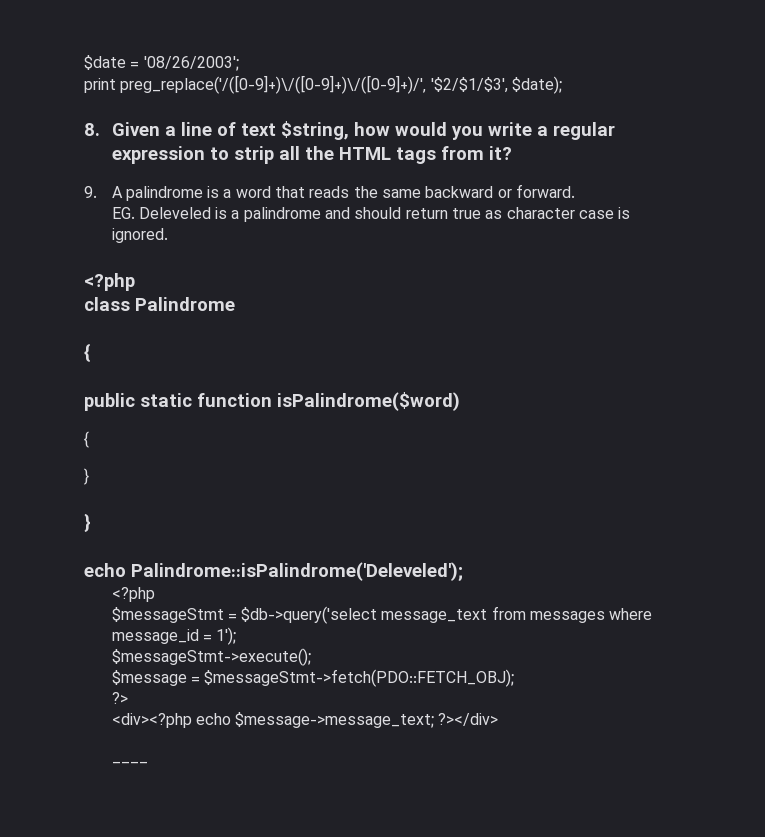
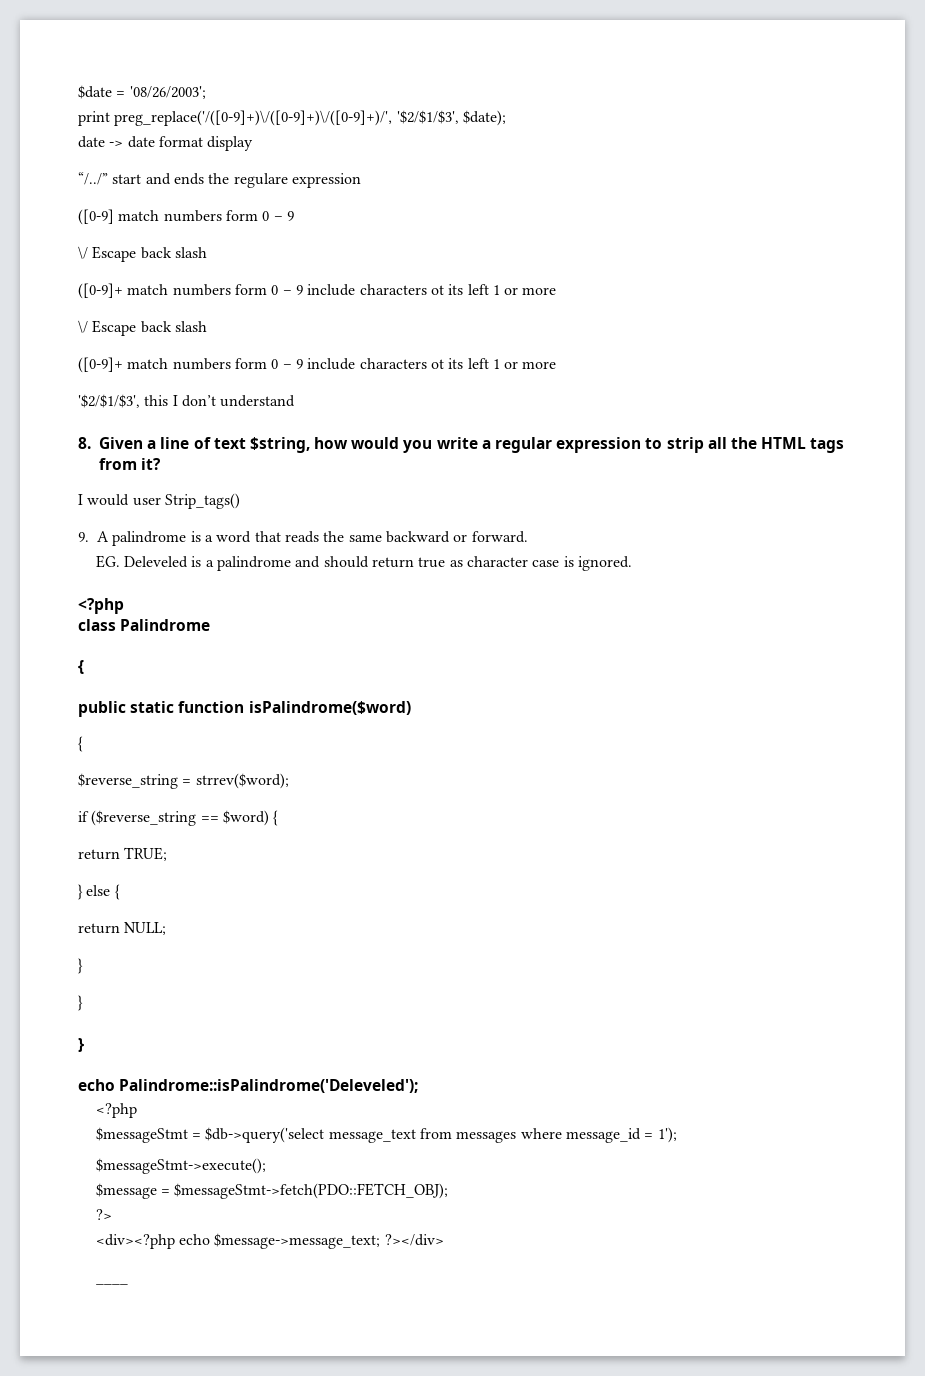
+ date -> date format display
+ “/../” start and ends the regulare expression
+ ([0-9] match numbers form 0 – 9
+ \/ Escape back slash
+ ([0-9]+ match numbers form 0 – 9 include characters ot its left 1 or more
+ \/ Escape back slash
+ ([0-9]+ match numbers form 0 – 9 include characters ot its left 1 or more
+ '$2/$1/$3', this I don’t understand
+ I would user Strip_tags()
+ $reverse_string = strrev($word);
+ if ($reverse_string == $word) {
+ return TRUE;
+ } else {
+ return NULL;
+ }

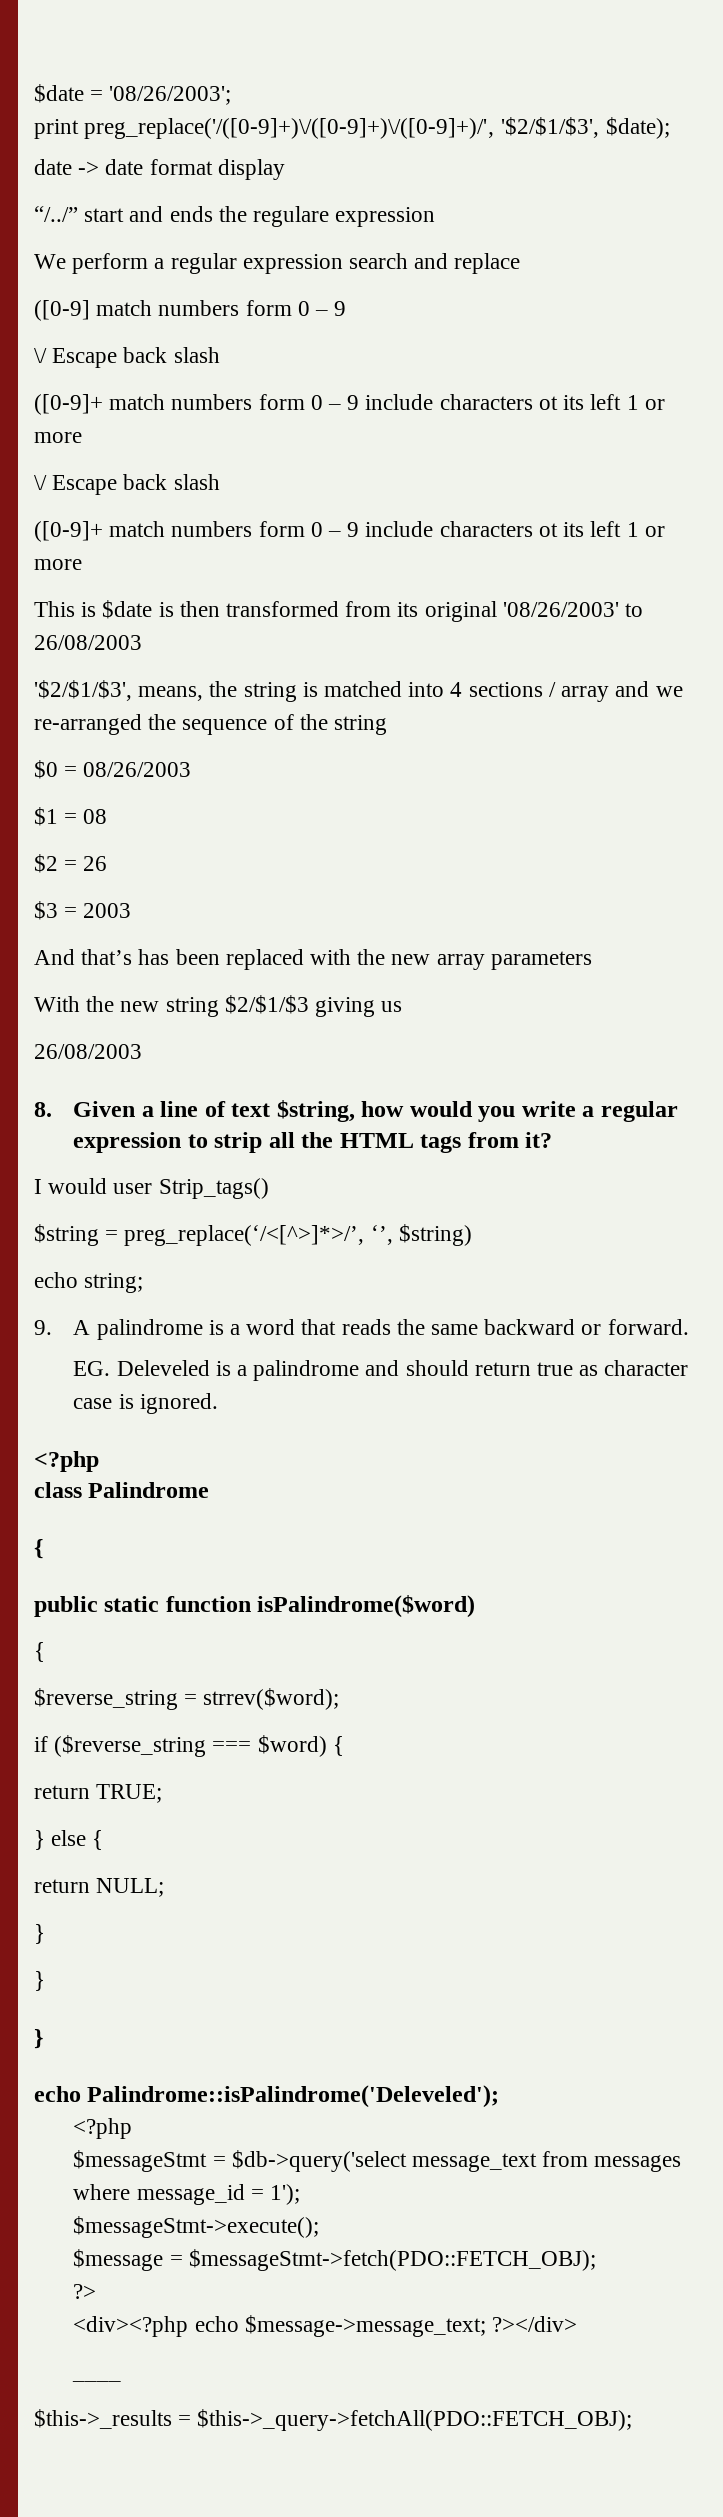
+ We perform a regular expression search and replace
- '$2/$1/$3', this I don’t understand
+ This is $date is then transformed from its original '08/26/2003' to 26/08/2003
+ '$2/$1/$3', means, the string is matched into 4 sections / array and we re-arranged the sequence of the string
+ $0 = 08/26/2003
+ $1 = 08
+ $2 = 26
+ $3 = 2003
+ And that’s has been replaced with the new array parameters
+ With the new string $2/$1/$3 giving us
+ 26/08/2003
+ $string = preg_replace(‘/<[^>]*>/’, ‘’, $string)
+ echo string;
- if ($reverse_string == $word) {
+ if ($reverse_string === $word) {
+ $this->_results = $this->_query->fetchAll(PDO::FETCH_OBJ);

